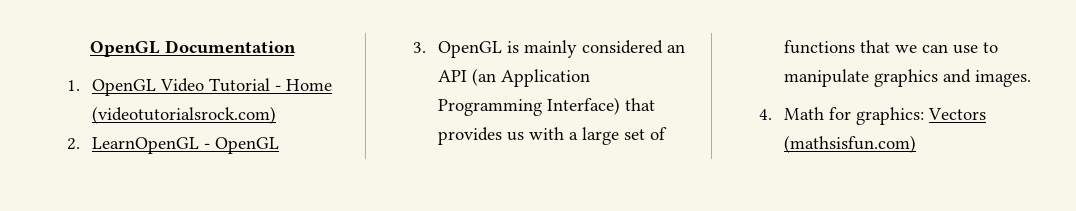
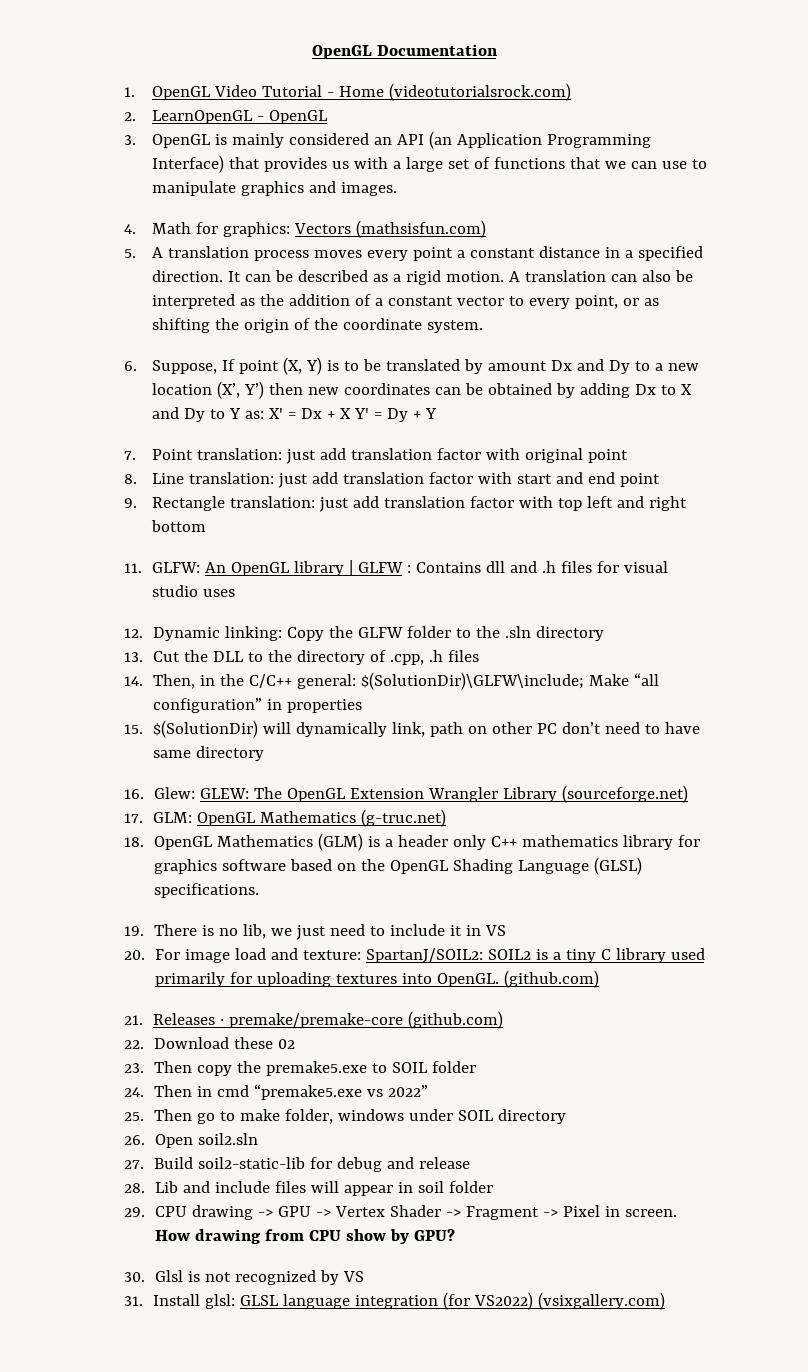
+ 5. A translation process moves every point a constant distance in a specified direction. It can be described as a rigid motion. A translation can also be interpreted as the addition of a constant vector to every point, or as shifting the origin of the coordinate system.
+ 6. Suppose, If point (X, Y) is to be translated by amount Dx and Dy to a new location (X’, Y’) then new coordinates can be obtained by adding Dx to X and Dy to Y as: X' = Dx + X Y' = Dy + Y
+ 7. Point translation: just add translation factor with original point
+ 8. Line translation: just add translation factor with start and end point
+ 9. Rectangle translation: just add translation factor with top left and right bottom
+ 11. GLFW: An OpenGL library | GLFW : Contains dll and .h files for visual studio uses
+ 12. Dynamic linking: Copy the GLFW folder to the .sln directory
+ 13. Cut the DLL to the directory of .cpp, .h files
+ 14. Then, in the C/C++ general: $(SolutionDir)\GLFW\include; Make “all configuration” in properties
+ 15. $(SolutionDir) will dynamically link, path on other PC don’t need to have same directory
+ 16. Glew: GLEW: The OpenGL Extension Wrangler Library (sourceforge.net)
+ 17. GLM: OpenGL Mathematics (g-truc.net)
+ 18. OpenGL Mathematics (GLM) is a header only C++ mathematics library for graphics software based on the OpenGL Shading Language (GLSL) specifications.
+ 19. There is no lib, we just need to include it in VS
+ 20. For image load and texture: SpartanJ/SOIL2: SOIL2 is a tiny C library used primarily for uploading textures into OpenGL. (github.com)
+ 21. Releases · premake/premake-core (github.com)
+ 22. Download these 02
+ 23. Then copy the premake5.exe to SOIL folder
+ 24. Then in cmd “premake5.exe vs 2022”
+ 25. Then go to make folder, windows under SOIL directory
+ 26. Open soil2.sln
+ 27. Build soil2-static-lib for debug and release
+ 28. Lib and include files will appear in soil folder
+ 29. CPU drawing -> GPU -> Vertex Shader -> Fragment -> Pixel in screen. How drawing from CPU show by GPU?
+ 30. Glsl is not recognized by VS
+ 31. Install glsl: GLSL language integration (for VS2022) (vsixgallery.com)

